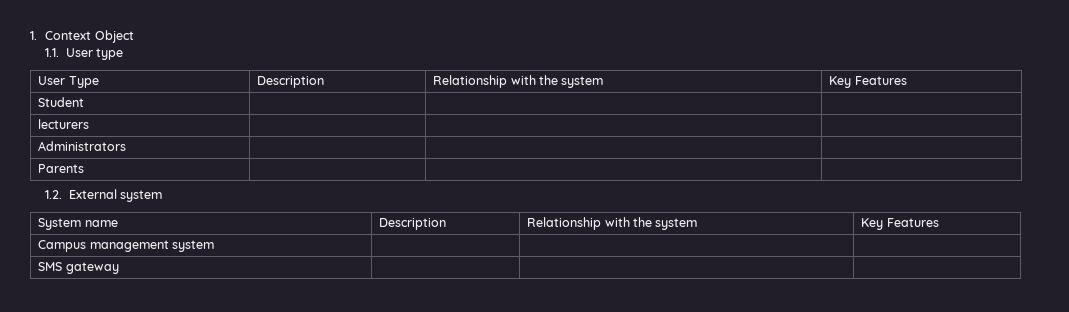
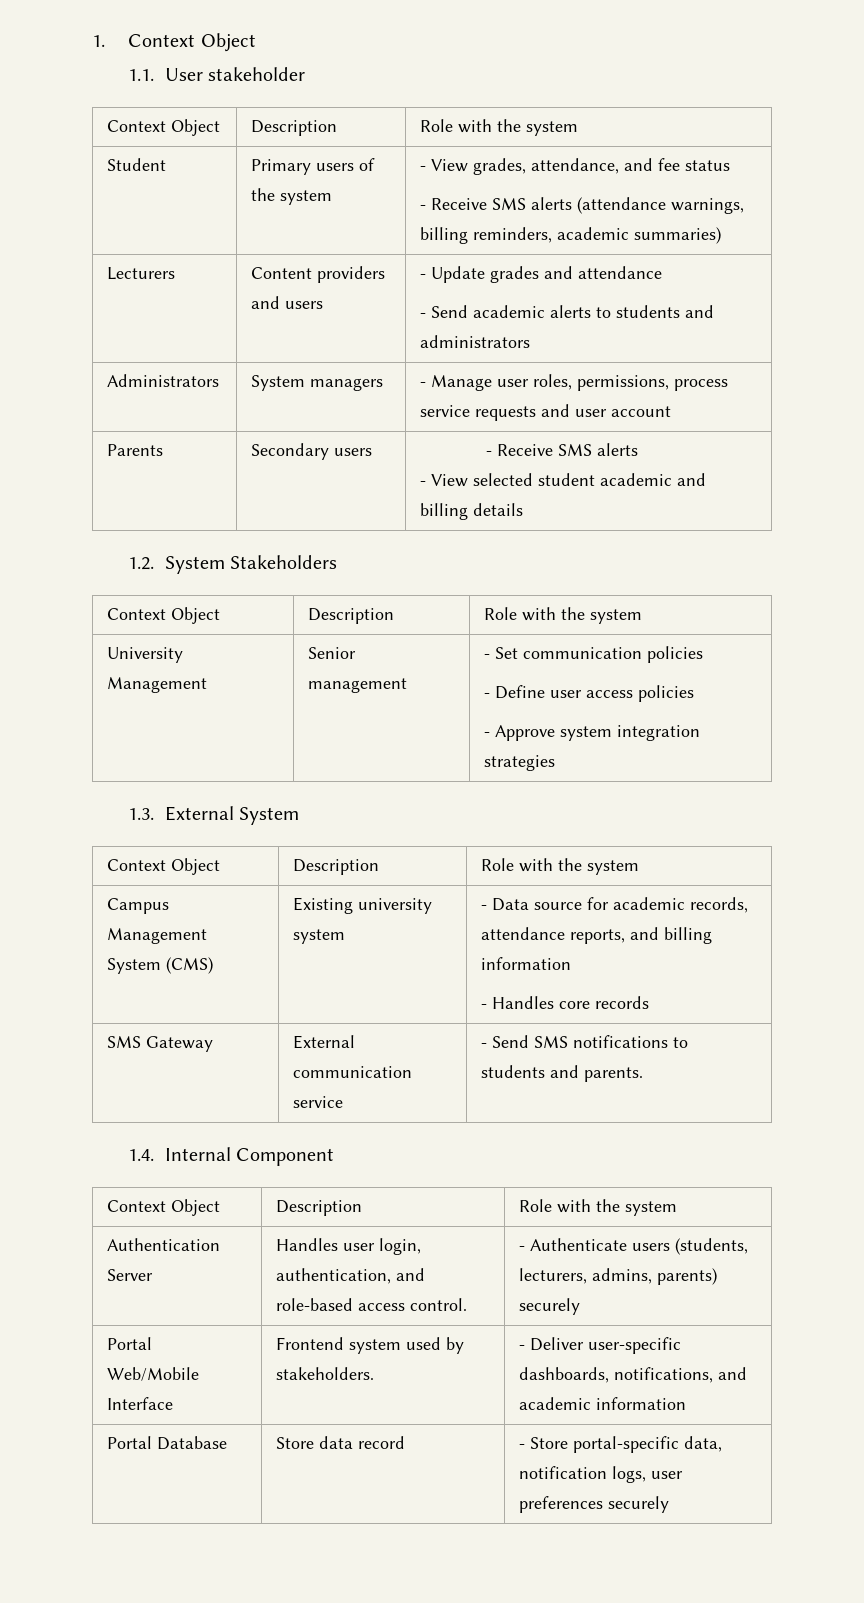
- 1.1. User type
- User Type | Description | Relationship with the system | Key Features
+ 1.1. User stakeholder
+ Context Object | Description | Role with the system
- Student | | |
- lecturers | | |
- Administrators | | |
- Parents | | |
- 1.2. External system
- System name | Description | Relationship with the system | Key Features
+ Student | Primary users of the system | - View grades, attendance, and fee status
+ - Receive SMS alerts (attendance warnings, billing reminders, academic summaries)
+ Lecturers | Content providers and users | - Update grades and attendance
+ - Send academic alerts to students and administrators
+ Administrators | System managers | - Manage user roles, permissions, process service requests and user account
+ Parents | Secondary users | - Receive SMS alerts
+ - View selected student academic and billing details
+ 1.2. System Stakeholders
+ Context Object | Description | Role with the system
+ University Management | Senior management | - Set communication policies
+ - Define user access policies
+ - Approve system integration strategies
+ 1.3. External System
+ Context Object | Description | Role with the system
- Campus management system | | |
- SMS gateway | | |
+ Campus Management System (CMS) | Existing university system | - Data source for academic records, attendance reports, and billing information
+ - Handles core records
+ SMS Gateway | External communication service | - Send SMS notifications to students and parents.
+ 1.4. Internal Component
+ Context Object | Description | Role with the system
+ Authentication Server | Handles user login, authentication, and role-based access control. | - Authenticate users (students, lecturers, admins, parents) securely
+ Portal Web/Mobile Interface | Frontend system used by stakeholders. | - Deliver user-specific dashboards, notifications, and academic information
+ Portal Database | Store data record | - Store portal-specific data, notification logs, user preferences securely

